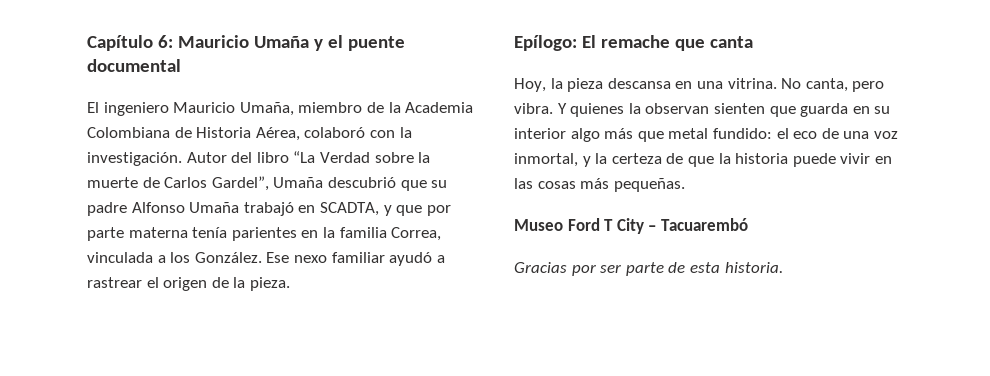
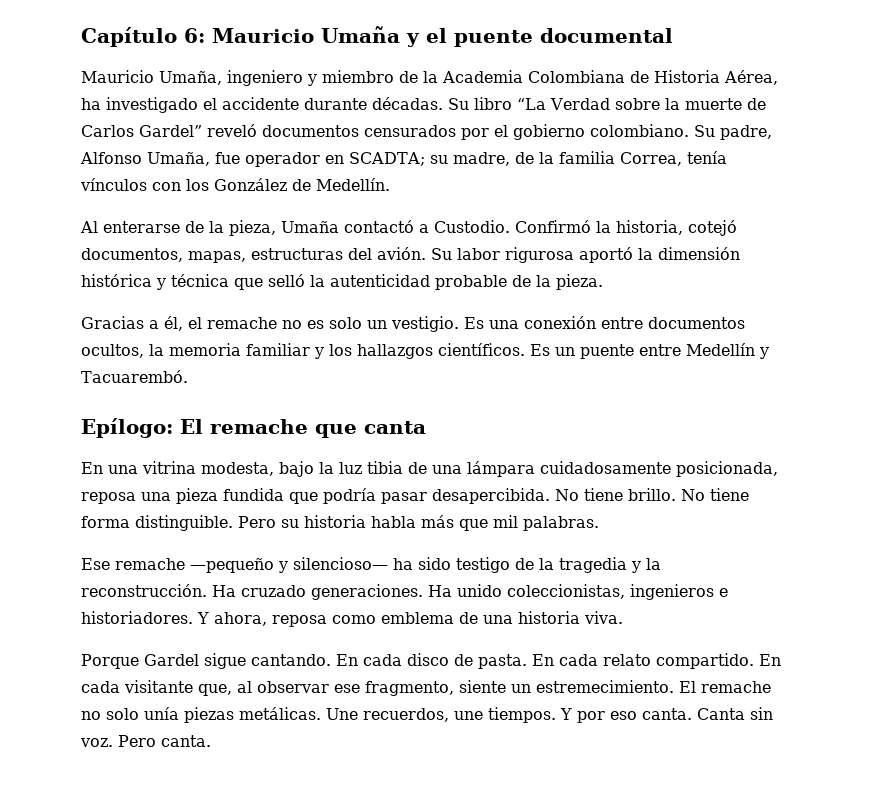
- El ingeniero Mauricio Umaña, miembro de la Academia Colombiana de Historia Aérea, colaboró con la investigación. Autor del libro “La Verdad sobre la muerte de Carlos Gardel”, Umaña descubrió que su padre Alfonso Umaña trabajó en SCADTA, y que por parte materna tenía parientes en la familia Correa, vinculada a los González. Ese nexo familiar ayudó a rastrear el origen de la pieza.
+ Mauricio Umaña, ingeniero y miembro de la Academia Colombiana de Historia Aérea, ha investigado el accidente durante décadas. Su libro “La Verdad sobre la muerte de Carlos Gardel” reveló documentos censurados por el gobierno colombiano. Su padre, Alfonso Umaña, fue operador en SCADTA; su madre, de la familia Correa, tenía vínculos con los González de Medellín.
+ Al enterarse de la pieza, Umaña contactó a Custodio. Confirmó la historia, cotejó documentos, mapas, estructuras del avión. Su labor rigurosa aportó la dimensión histórica y técnica que selló la autenticidad probable de la pieza.
+ Gracias a él, el remache no es solo un vestigio. Es una conexión entre documentos ocultos, la memoria familiar y los hallazgos científicos. Es un puente entre Medellín y Tacuarembó.
- Hoy, la pieza descansa en una vitrina. No canta, pero vibra. Y quienes la observan sienten que guarda en su interior algo más que metal fundido: el eco de una voz inmortal, y la certeza de que la historia puede vivir en las cosas más pequeñas.
- Museo Ford T City – Tacuarembó
- Gracias por ser parte de esta historia.
+ En una vitrina modesta, bajo la luz tibia de una lámpara cuidadosamente posicionada, reposa una pieza fundida que podría pasar desapercibida. No tiene brillo. No tiene forma distinguible. Pero su historia habla más que mil palabras.
+ Ese remache —pequeño y silencioso— ha sido testigo de la tragedia y la reconstrucción. Ha cruzado generaciones. Ha unido coleccionistas, ingenieros e historiadores. Y ahora, reposa como emblema de una historia viva.
+ Porque Gardel sigue cantando. En cada disco de pasta. En cada relato compartido. En cada visitante que, al observar ese fragmento, siente un estremecimiento. El remache no solo unía piezas metálicas. Une recuerdos, une tiempos. Y por eso canta. Canta sin voz. Pero canta.

